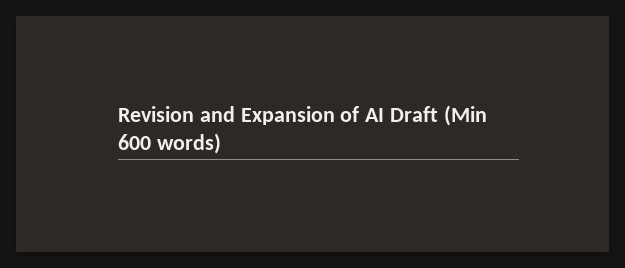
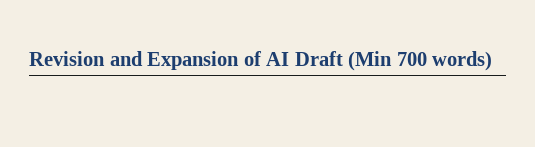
- Revision and Expansion of AI Draft (Min 600 words)
+ Revision and Expansion of AI Draft (Min 700 words)

